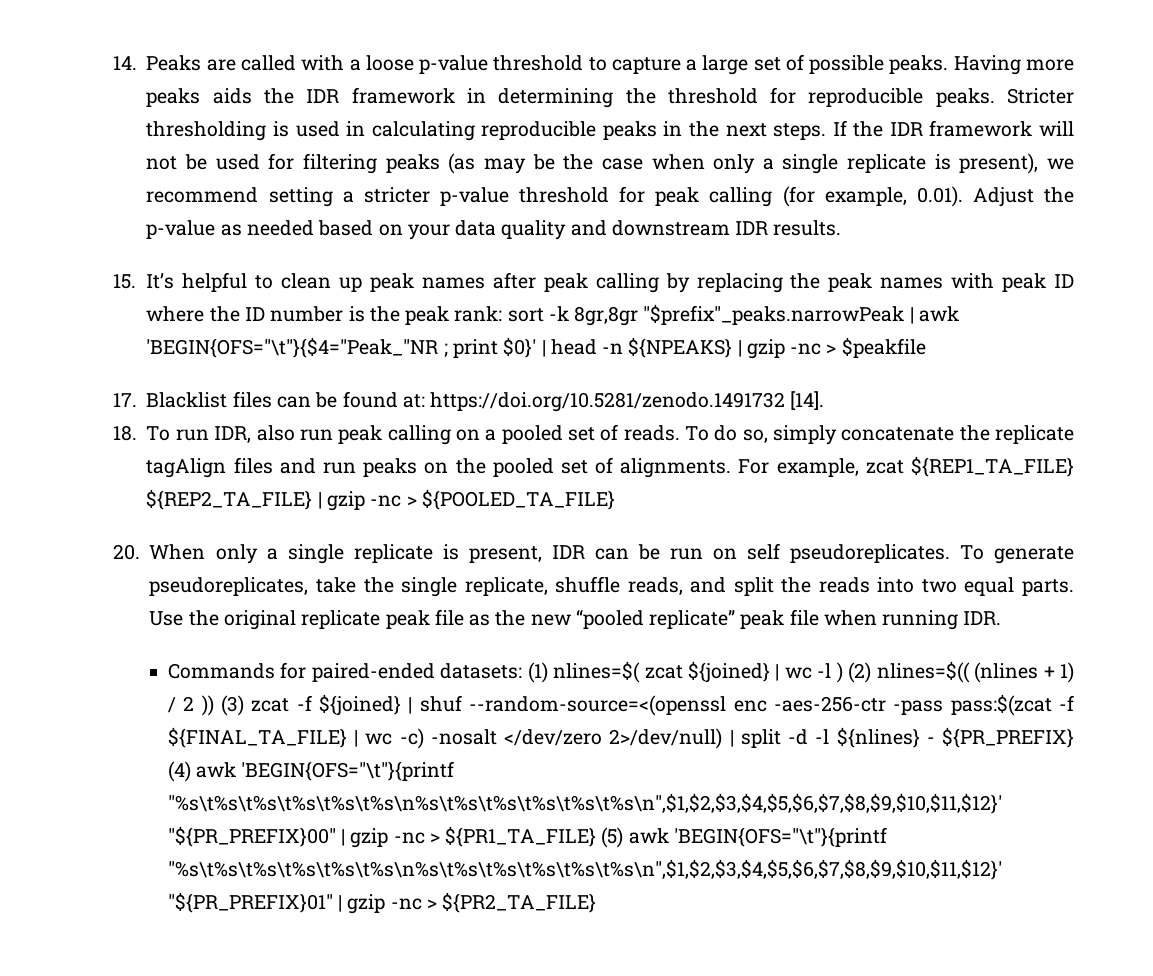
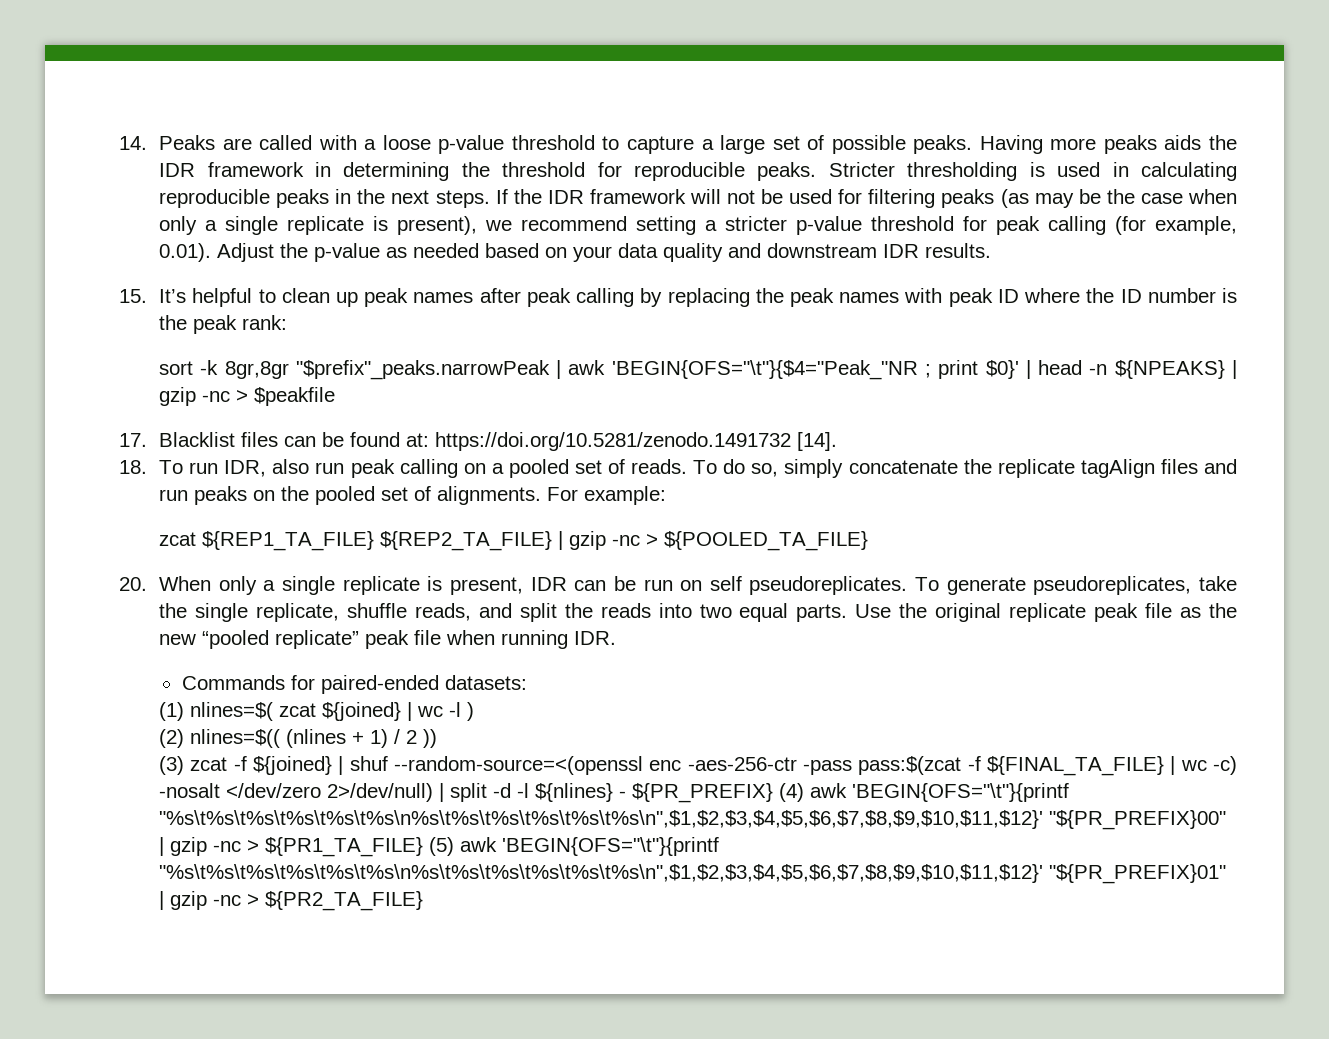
- 15. It’s helpful to clean up peak names after peak calling by replacing the peak names with peak ID where the ID number is the peak rank: sort -k 8gr,8gr "$prefix"_peaks.narrowPeak | awk 'BEGIN{OFS="\t"}{$4="Peak_"NR ; print $0}' | head -n ${NPEAKS} | gzip -nc > $peakfile
+ 15. It’s helpful to clean up peak names after peak calling by replacing the peak names with peak ID where the ID number is the peak rank:
+ sort -k 8gr,8gr "$prefix"_peaks.narrowPeak | awk 'BEGIN{OFS="\t"}{$4="Peak_"NR ; print $0}' | head -n ${NPEAKS} | gzip -nc > $peakfile
- For example, zcat ${REP1_TA_FILE} ${REP2_TA_FILE} | gzip -nc > ${POOLED_TA_FILE}
+ For example:
+ zcat ${REP1_TA_FILE} ${REP2_TA_FILE} | gzip -nc > ${POOLED_TA_FILE}
- Commands for paired-ended datasets: (1) nlines=$( zcat ${joined} | wc -l ) (2) nlines=$(( (nlines + 1) / 2 )) (3) zcat -f ${joined} | shuf --random-source=<(openssl enc -aes-256-ctr -pass pass:$(zcat -f ${FINAL_TA_FILE} | wc -c) -nosalt </dev/zero 2>/dev/null) | split -d -l ${nlines} - ${PR_PREFIX} (4) awk 'BEGIN{OFS="\t"}{printf "%s\t%s\t%s\t%s\t%s\t%s\n%s\t%s\t%s\t%s\t%s\t%s\n",$1,$2,$3,$4,$5,$6,$7,$8,$9,$10,$11,$12}' "${PR_PREFIX}00" | gzip -nc > ${PR1_TA_FILE} (5) awk 'BEGIN{OFS="\t"}{printf "%s\t%s\t%s\t%s\t%s\t%s\n%s\t%s\t%s\t%s\t%s\t%s\n",$1,$2,$3,$4,$5,$6,$7,$8,$9,$10,$11,$12}' "${PR_PREFIX}01" | gzip -nc > ${PR2_TA_FILE}
+ Commands for paired-ended datasets:
+ (1) nlines=$( zcat ${joined} | wc -l )
+ (2) nlines=$(( (nlines + 1) / 2 ))
+ (3) zcat -f ${joined} | shuf --random-source=<(openssl enc -aes-256-ctr -pass pass:$(zcat -f ${FINAL_TA_FILE} | wc -c) -nosalt </dev/zero 2>/dev/null) | split -d -l ${nlines} - ${PR_PREFIX} (4) awk 'BEGIN{OFS="\t"}{printf "%s\t%s\t%s\t%s\t%s\t%s\n%s\t%s\t%s\t%s\t%s\t%s\n",$1,$2,$3,$4,$5,$6,$7,$8,$9,$10,$11,$12}' "${PR_PREFIX}00" | gzip -nc > ${PR1_TA_FILE} (5) awk 'BEGIN{OFS="\t"}{printf "%s\t%s\t%s\t%s\t%s\t%s\n%s\t%s\t%s\t%s\t%s\t%s\n",$1,$2,$3,$4,$5,$6,$7,$8,$9,$10,$11,$12}' "${PR_PREFIX}01" | gzip -nc > ${PR2_TA_FILE}

